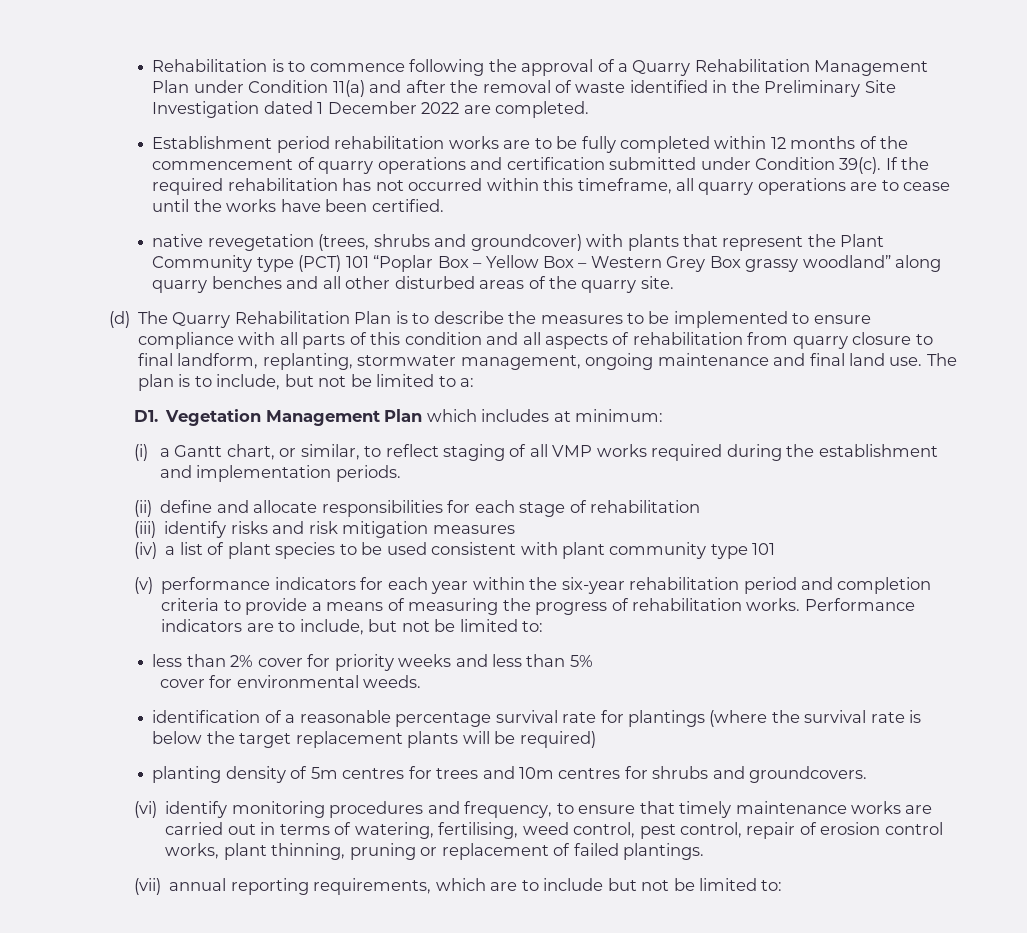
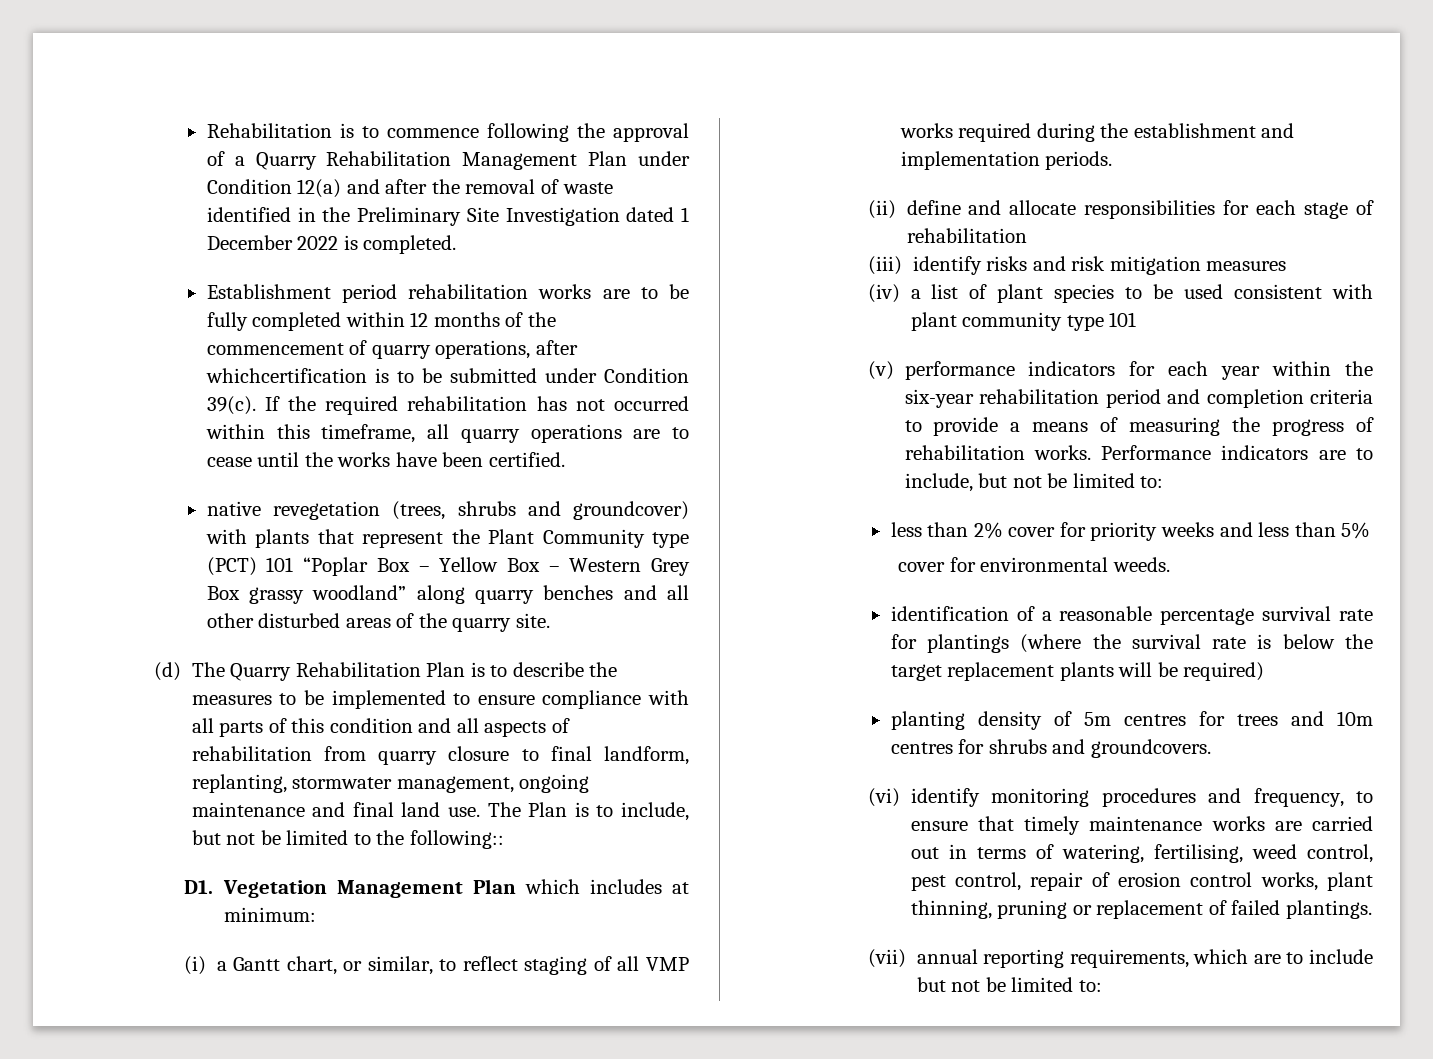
- Rehabilitation is to commence following the approval of a Quarry Rehabilitation Management Plan under Condition 11(a) and after the removal of waste identified in the Preliminary Site Investigation dated 1 December 2022 are completed.
+ Rehabilitation is to commence following the approval of a Quarry Rehabilitation Management Plan under Condition 12(a) and after the removal of waste identified in the Preliminary Site Investigation dated 1 December 2022 is completed.
- Establishment period rehabilitation works are to be fully completed within 12 months of the commencement of quarry operations and certification submitted under Condition 39(c).
+ Establishment period rehabilitation works are to be fully completed within 12 months of the commencement of quarry operations, after whichcertification is to be submitted under Condition 39(c).
- The plan is to include, but not be limited to a:
+ The Plan is to include, but not be limited to the following::

